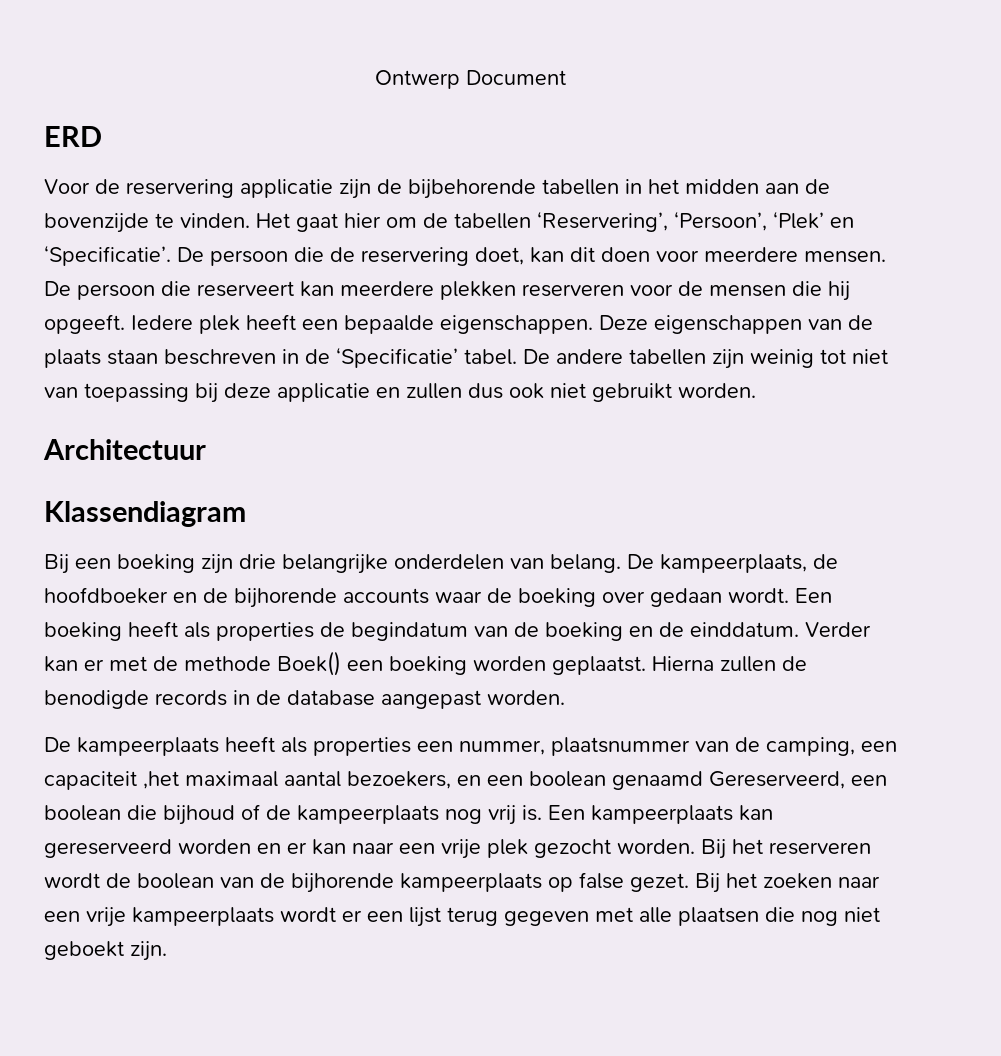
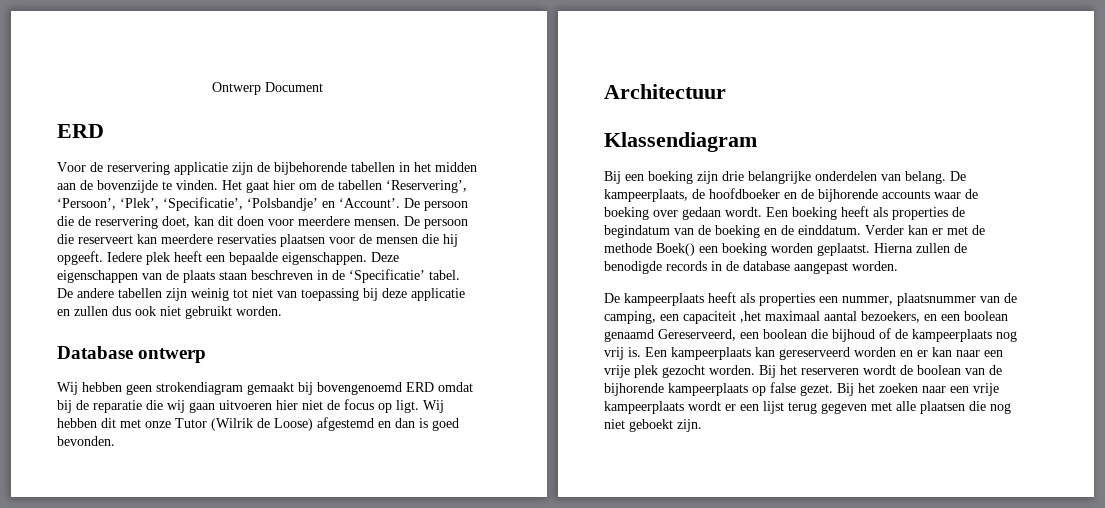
- Het gaat hier om de tabellen ‘Reservering’, ‘Persoon’, ‘Plek’ en ‘Specificatie’.
+ Het gaat hier om de tabellen ‘Reservering’, ‘Persoon’, ‘Plek’, ‘Specificatie’, ‘Polsbandje’ en ‘Account’.
- De persoon die reserveert kan meerdere plekken reserveren voor de mensen die hij opgeeft.
+ De persoon die reserveert kan meerdere reservaties plaatsen voor de mensen die hij opgeeft.
+ Database ontwerp
+ Wij hebben geen strokendiagram gemaakt bij bovengenoemd ERD omdat bij de reparatie die wij gaan uitvoeren hier niet de focus op ligt. Wij hebben dit met onze Tutor (Wilrik de Loose) afgestemd en dan is goed bevonden.

